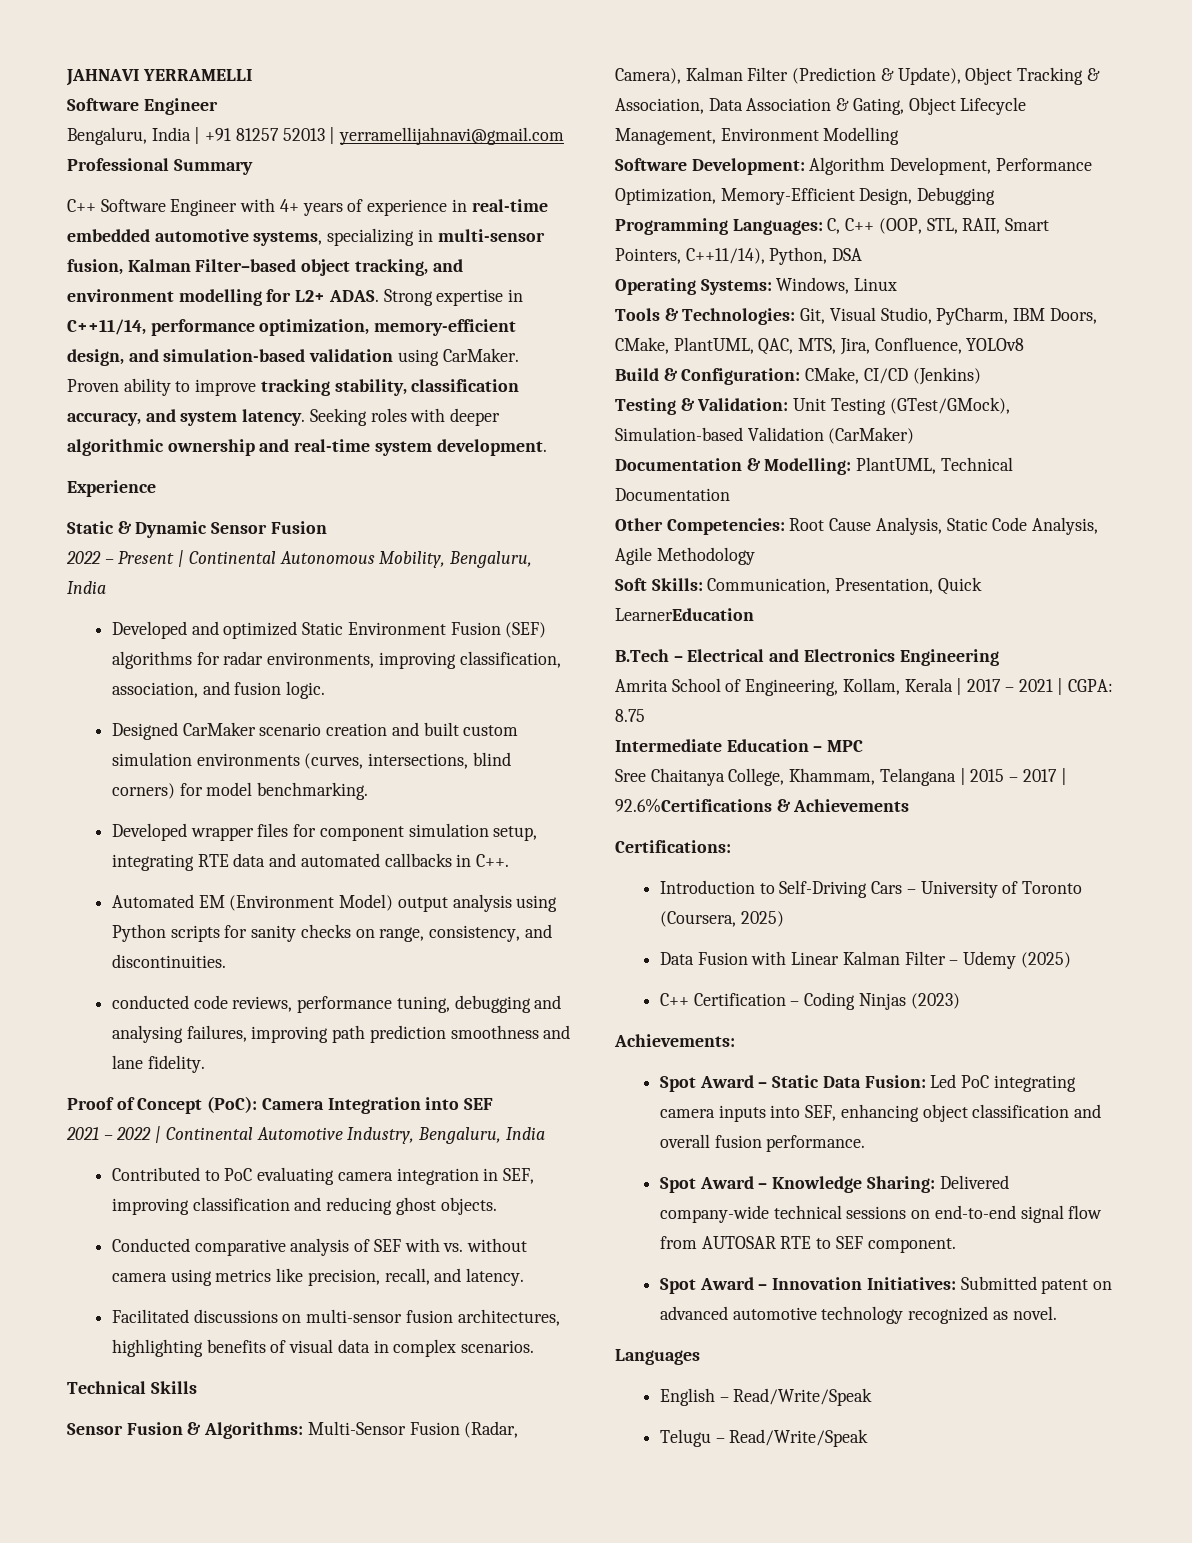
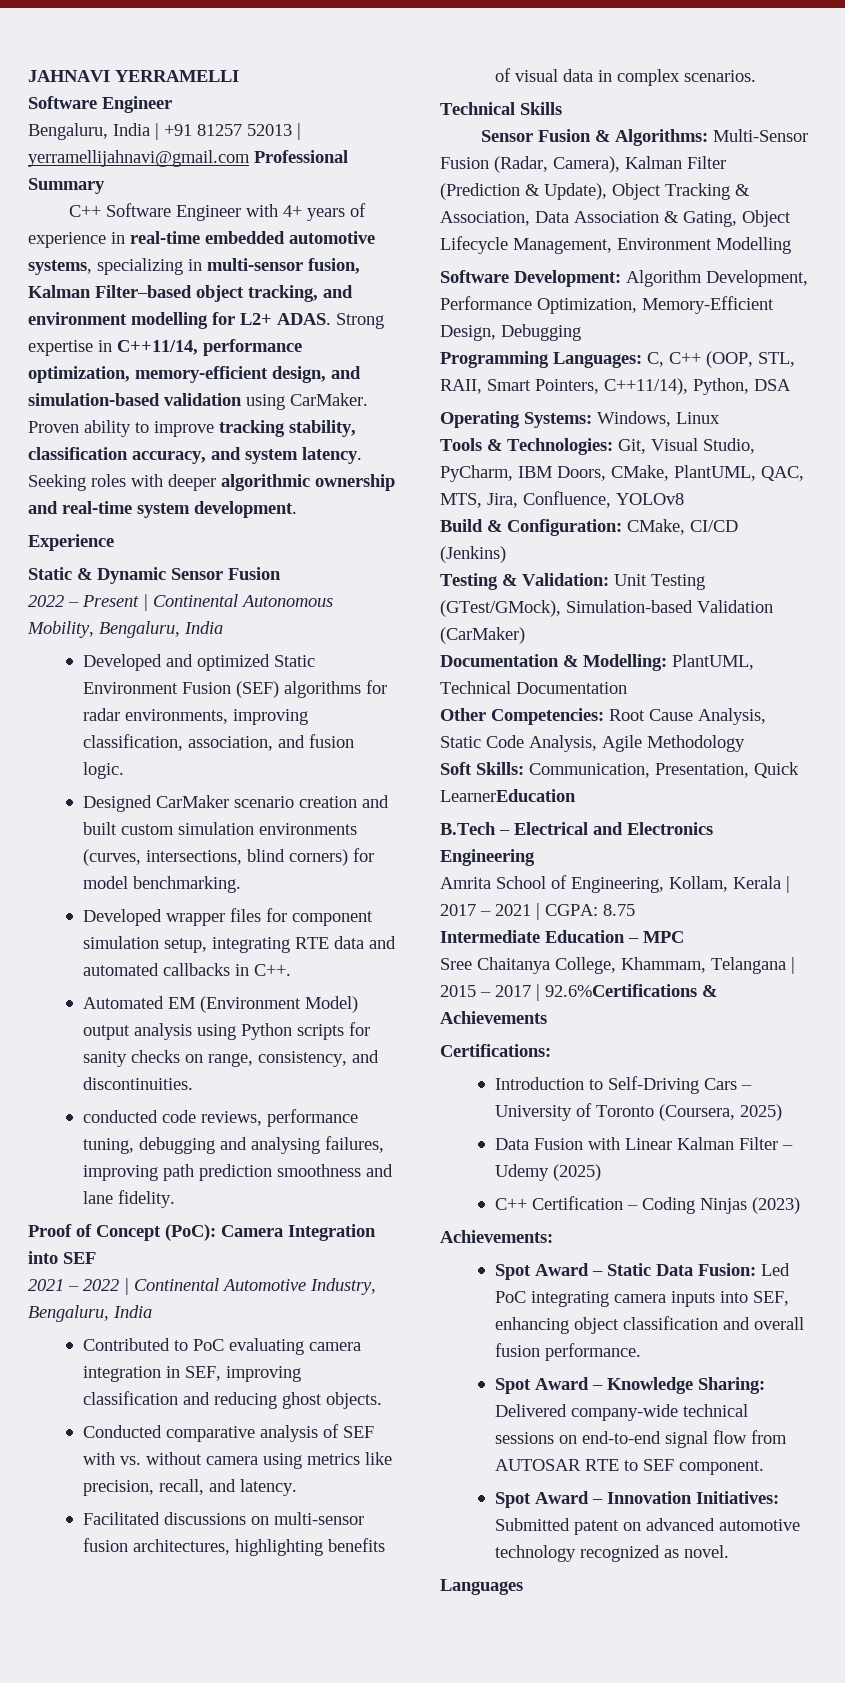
- English – Read/Write/Speak
- Telugu – Read/Write/Speak

